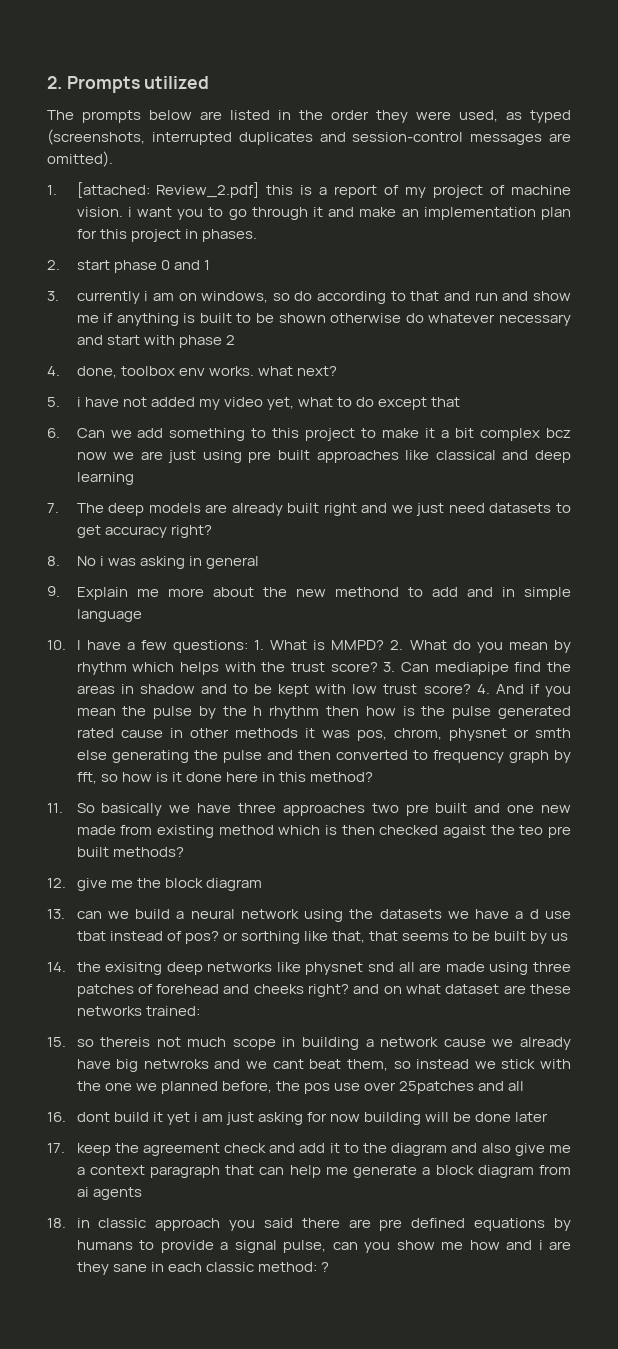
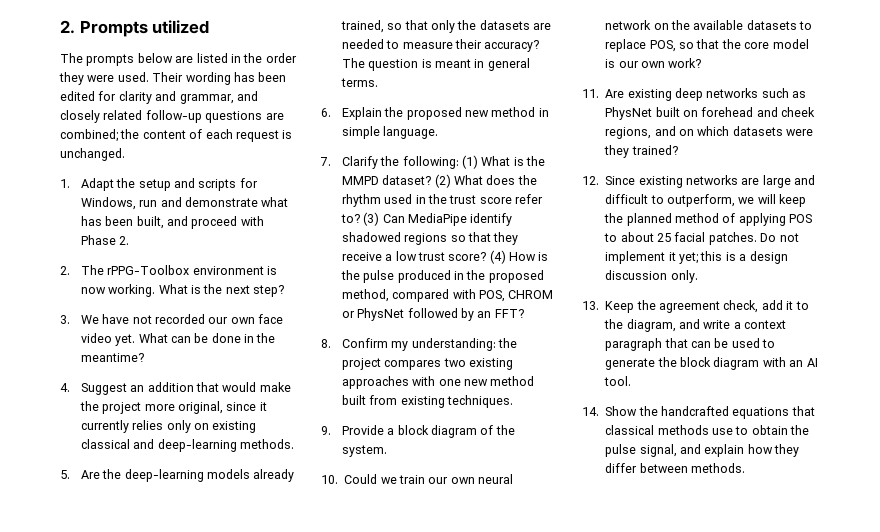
- The prompts below are listed in the order they were used, as typed (screenshots, interrupted duplicates and session-control messages are omitted).
- 1. [attached: Review_2.pdf] this is a report of my project of machine vision. i want you to go through it and make an implementation plan for this project in phases.
- 2. start phase 0 and 1
- 3. currently i am on windows, so do according to that and run and show me if anything is built to be shown otherwise do whatever necessary and start with phase 2
- 4. done, toolbox env works. what next?
- 5. i have not added my video yet, what to do except that
- 6. Can we add something to this project to make it a bit complex bcz now we are just using pre built approaches like classical and deep learning
- 7. The deep models are already built right and we just need datasets to get accuracy right?
- 8. No i was asking in general
- 9. Explain me more about the new methond to add and in simple language
- 10. I have a few questions: 1. What is MMPD? 2. What do you mean by rhythm which helps with the trust score? 3. Can mediapipe find the areas in shadow and to be kept with low trust score? 4. And if you mean the pulse by the h rhythm then how is the pulse generated rated cause in other methods it was pos, chrom, physnet or smth else generating the pulse and then converted to frequency graph by fft, so how is it done here in this method?
- 11. So basically we have three approaches two pre built and one new made from existing method which is then checked agaist the teo pre built methods?
- 12. give me the block diagram
- 13. can we build a neural network using the datasets we have a d use tbat instead of pos? or sorthing like that, that seems to be built by us
- 14. the exisitng deep networks like physnet snd all are made using three patches of forehead and cheeks right? and on what dataset are these networks trained:
- 15. so thereis not much scope in building a network cause we already have big netwroks and we cant beat them, so instead we stick with the one we planned before, the pos use over 25patches and all
- 16. dont build it yet i am just asking for now building will be done later
- 17. keep the agreement check and add it to the diagram and also give me a context paragraph that can help me generate a block diagram from ai agents
- 18. in classic approach you said there are pre defined equations by humans to provide a signal pulse, can you show me how and i are they sane in each classic method: ?
+ The prompts below are listed in the order they were used. Their wording has been edited for clarity and grammar, and closely related follow-up questions are combined; the content of each request is unchanged.
+ 1. Adapt the setup and scripts for Windows, run and demonstrate what has been built, and proceed with Phase 2.
+ 2. The rPPG-Toolbox environment is now working. What is the next step?
+ 3. We have not recorded our own face video yet. What can be done in the meantime?
+ 4. Suggest an addition that would make the project more original, since it currently relies only on existing classical and deep-learning methods.
+ 5. Are the deep-learning models already trained, so that only the datasets are needed to measure their accuracy? The question is meant in general terms.
+ 6. Explain the proposed new method in simple language.
+ 7. Clarify the following: (1) What is the MMPD dataset? (2) What does the rhythm used in the trust score refer to? (3) Can MediaPipe identify shadowed regions so that they receive a low trust score? (4) How is the pulse produced in the proposed method, compared with POS, CHROM or PhysNet followed by an FFT?
+ 8. Confirm my understanding: the project compares two existing approaches with one new method built from existing techniques.
+ 9. Provide a block diagram of the system.
+ 10. Could we train our own neural network on the available datasets to replace POS, so that the core model is our own work?
+ 11. Are existing deep networks such as PhysNet built on forehead and cheek regions, and on which datasets were they trained?
+ 12. Since existing networks are large and difficult to outperform, we will keep the planned method of applying POS to about 25 facial patches. Do not implement it yet; this is a design discussion only.
+ 13. Keep the agreement check, add it to the diagram, and write a context paragraph that can be used to generate the block diagram with an AI tool.
+ 14. Show the handcrafted equations that classical methods use to obtain the pulse signal, and explain how they differ between methods.

